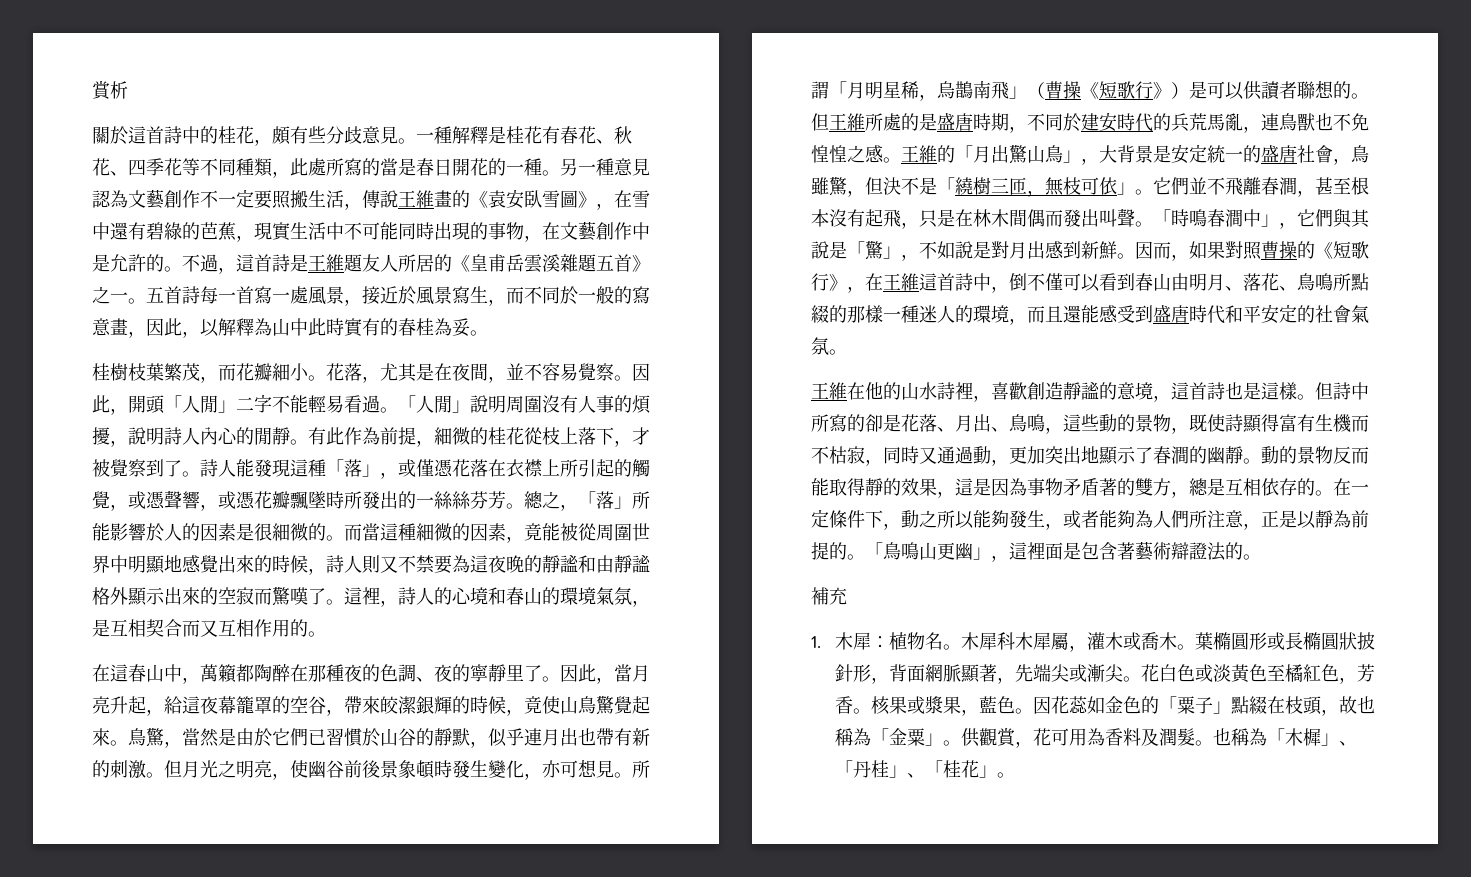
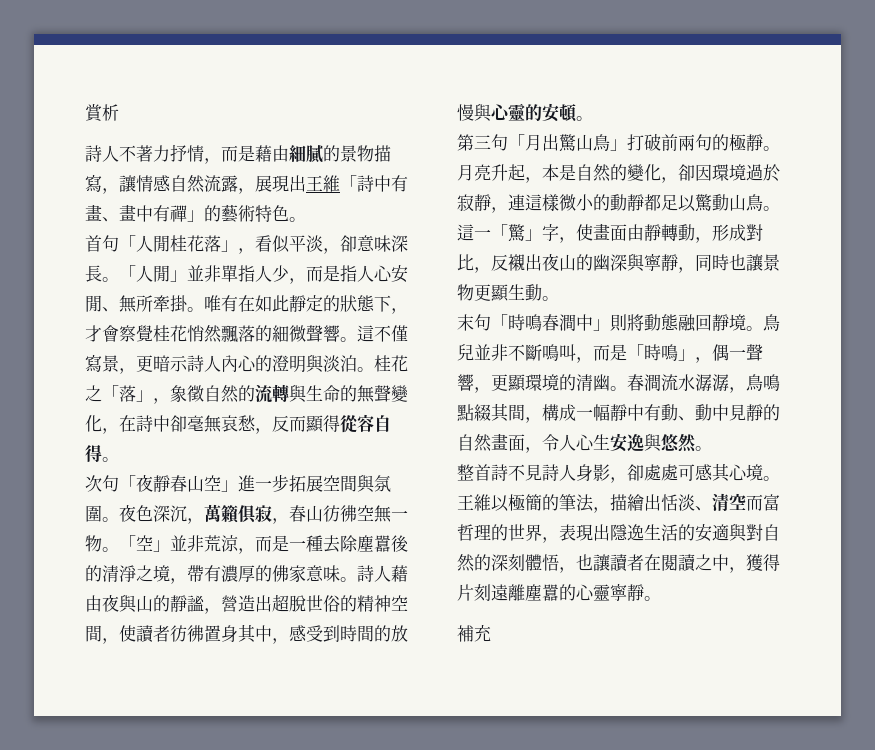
- 關於這首詩中的桂花，頗有些分歧意見。一種解釋是桂花有春花、秋花、四季花等不同種類，此處所寫的當是春日開花的一種。另一種意見認為文藝創作不一定要照搬生活，傳說王維畫的《袁安臥雪圖》，在雪中還有碧綠的芭蕉，現實生活中不可能同時出現的事物，在文藝創作中是允許的。不過，這首詩是王維題友人所居的《皇甫岳雲溪雜題五首》之一。五首詩每一首寫一處風景，接近於風景寫生，而不同於一般的寫意畫，因此，以解釋為山中此時實有的春桂為妥。
- 桂樹枝葉繁茂，而花瓣細小。花落，尤其是在夜間，並不容易覺察。因此，開頭「人閒」二字不能輕易看過。「人閒」說明周圍沒有人事的煩擾，說明詩人內心的閒靜。有此作為前提，細微的桂花從枝上落下，才被覺察到了。詩人能發現這種「落」，或僅憑花落在衣襟上所引起的觸覺，或憑聲響，或憑花瓣飄墜時所發出的一絲絲芬芳。總之，「落」所能影響於人的因素是很細微的。而當這種細微的因素，竟能被從周圍世界中明顯地感覺出來的時候，詩人則又不禁要為這夜晚的靜謐和由靜謐格外顯示出來的空寂而驚嘆了。這裡，詩人的心境和春山的環境氣氛，是互相契合而又互相作用的。
- 在這春山中，萬籟都陶醉在那種夜的色調、夜的寧靜里了。因此，當月亮升起，給這夜幕籠罩的空谷，帶來皎潔銀輝的時候，竟使山鳥驚覺起來。鳥驚，當然是由於它們已習慣於山谷的靜默，似乎連月出也帶有新的刺激。但月光之明亮，使幽谷前後景象頓時發生變化，亦可想見。所謂「月明星稀，烏鵲南飛」（曹操《短歌行》）是可以供讀者聯想的。但王維所處的是盛唐時期，不同於建安時代的兵荒馬亂，連鳥獸也不免惶惶之感。王維的「月出驚山鳥」，大背景是安定統一的盛唐社會，鳥雖驚，但決不是「繞樹三匝，無枝可依」。它們並不飛離春澗，甚至根本沒有起飛，只是在林木間偶而發出叫聲。「時鳴春澗中」，它們與其說是「驚」，不如說是對月出感到新鮮。因而，如果對照曹操的《短歌行》，在王維這首詩中，倒不僅可以看到春山由明月、落花、鳥鳴所點綴的那樣一種迷人的環境，而且還能感受到盛唐時代和平安定的社會氣氛。
- 王維在他的山水詩裡，喜歡創造靜謐的意境，這首詩也是這樣。但詩中所寫的卻是花落、月出、鳥鳴，這些動的景物，既使詩顯得富有生機而不枯寂，同時又通過動，更加突出地顯示了春澗的幽靜。動的景物反而能取得靜的效果，這是因為事物矛盾著的雙方，總是互相依存的。在一定條件下，動之所以能夠發生，或者能夠為人們所注意，正是以靜為前提的。「鳥鳴山更幽」，這裡面是包含著藝術辯證法的。
+ 詩人不著力抒情，而是藉由細膩的景物描寫，讓情感自然流露，展現出王維「詩中有畫、畫中有禪」的藝術特色。
+ 首句「人閒桂花落」，看似平淡，卻意味深長。「人閒」並非單指人少，而是指人心安閒、無所牽掛。唯有在如此靜定的狀態下，才會察覺桂花悄然飄落的細微聲響。這不僅寫景，更暗示詩人內心的澄明與淡泊。桂花之「落」，象徵自然的流轉與生命的無聲變化，在詩中卻毫無哀愁，反而顯得從容自得。
+ 次句「夜靜春山空」進一步拓展空間與氛圍。夜色深沉，萬籟俱寂，春山彷彿空無一物。「空」並非荒涼，而是一種去除塵囂後的清淨之境，帶有濃厚的佛家意味。詩人藉由夜與山的靜謐，營造出超脫世俗的精神空間，使讀者彷彿置身其中，感受到時間的放慢與心靈的安頓。
+ 第三句「月出驚山鳥」打破前兩句的極靜。月亮升起，本是自然的變化，卻因環境過於寂靜，連這樣微小的動靜都足以驚動山鳥。這一「驚」字，使畫面由靜轉動，形成對比，反襯出夜山的幽深與寧靜，同時也讓景物更顯生動。
+ 末句「時鳴春澗中」則將動態融回靜境。鳥兒並非不斷鳴叫，而是「時鳴」，偶一聲響，更顯環境的清幽。春澗流水潺潺，鳥鳴點綴其間，構成一幅靜中有動、動中見靜的自然畫面，令人心生安逸與悠然。
+ 整首詩不見詩人身影，卻處處可感其心境。王維以極簡的筆法，描繪出恬淡、清空而富哲理的世界，表現出隱逸生活的安適與對自然的深刻體悟，也讓讀者在閱讀之中，獲得片刻遠離塵囂的心靈寧靜。
  補充
- 1.木犀：植物名。木犀科木犀屬，灌木或喬木。葉橢圓形或長橢圓狀披針形，背面網脈顯著，先端尖或漸尖。花白色或淡黃色至橘紅色，芳香。核果或漿果，藍色。因花蕊如金色的「粟子」點綴在枝頭，故也稱為「金粟」。供觀賞，花可用為香料及潤髮。也稱為「木樨」、「丹桂」、「桂花」。

